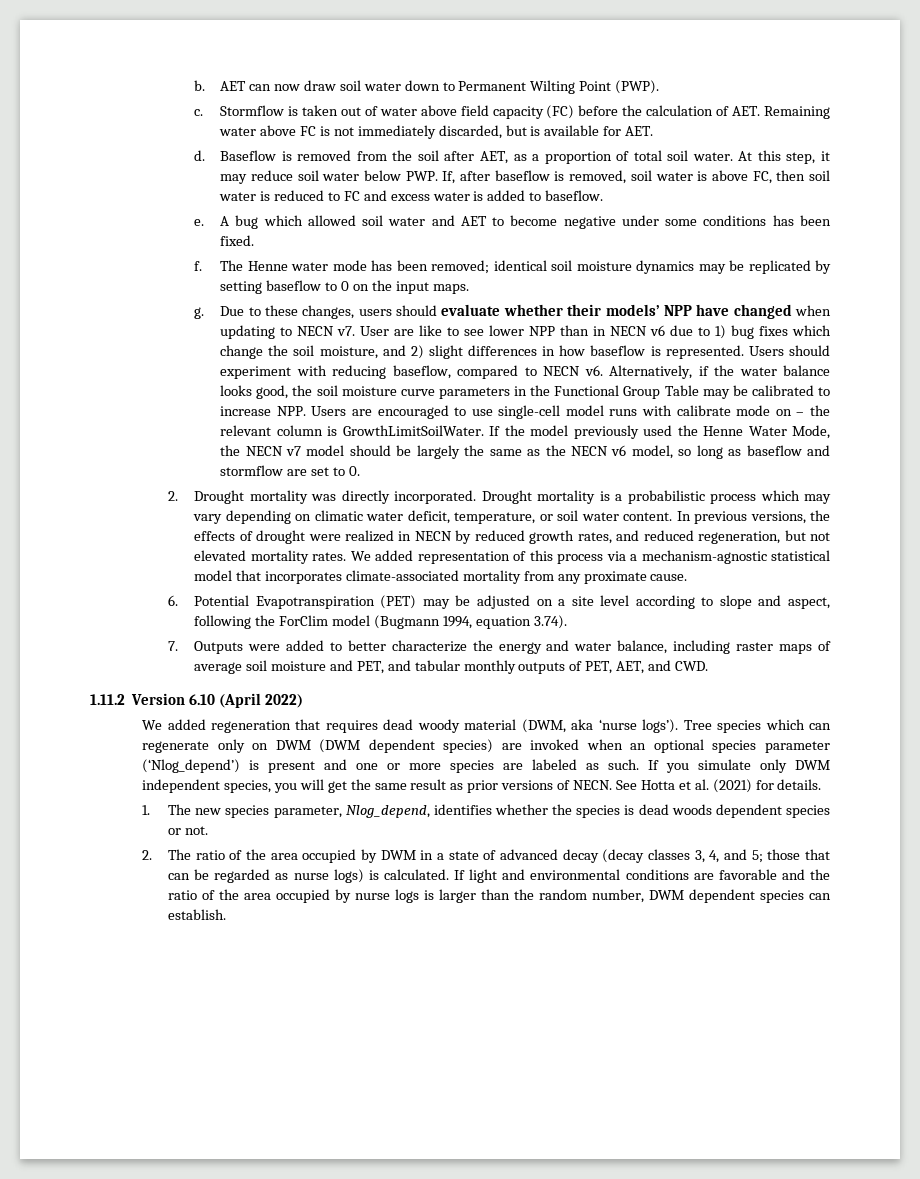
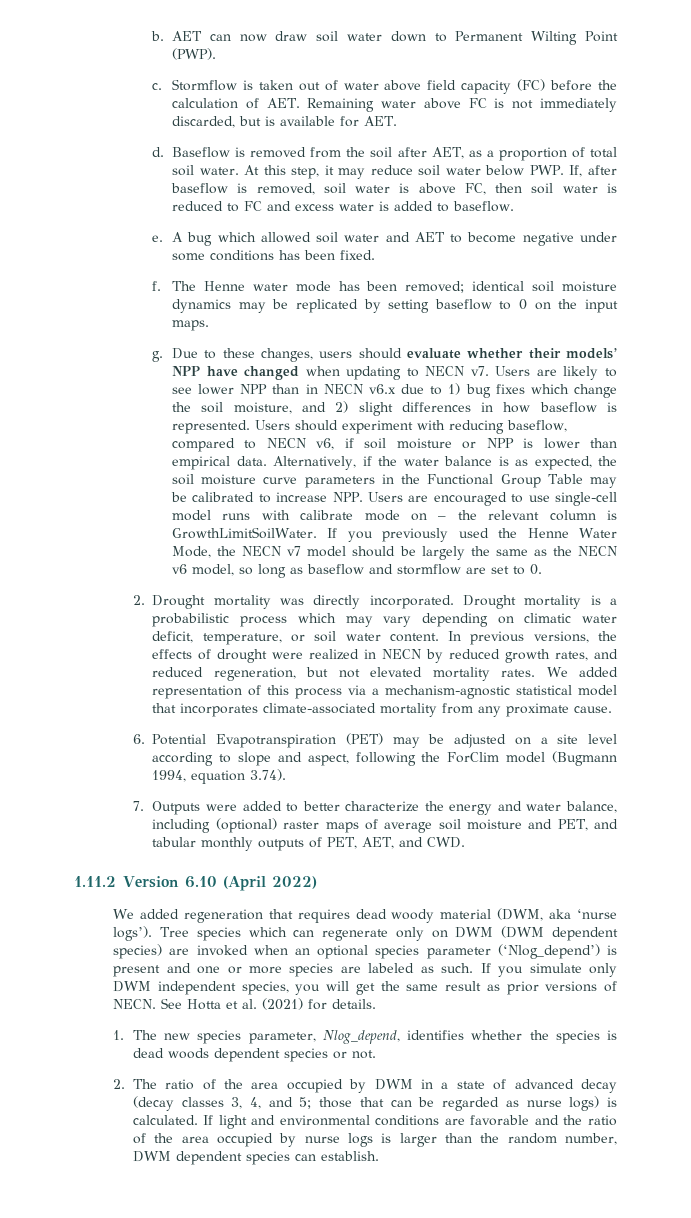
- User are like to see lower NPP than in NECN v6 due to 1) bug fixes which change the soil moisture, and 2) slight differences in how baseflow is represented.
+ Users are likely to see lower NPP than in NECN v6.x due to 1) bug fixes which change the soil moisture, and 2) slight differences in how baseflow is represented.
- Users should experiment with reducing baseflow, compared to NECN v6.
+ Users should experiment with reducing baseflow, compared to NECN v6, if soil moisture or NPP is lower than empirical data.
- Alternatively, if the water balance looks good, the soil moisture curve parameters in the Functional Group Table may be calibrated to increase NPP. Users are encouraged to use single-cell model runs with calibrate mode on – the relevant column is GrowthLimitSoilWater.
+ Alternatively, if the water balance is as expected, the soil moisture curve parameters in the Functional Group Table may be calibrated to increase NPP. Users are encouraged to use single-cell model runs with calibrate mode on – the relevant column is GrowthLimitSoilWater.
- If the model previously used the Henne Water Mode, the NECN v7 model should be largely the same as the NECN v6 model, so long as baseflow and stormflow are set to 0.
+ If you previously used the Henne Water Mode, the NECN v7 model should be largely the same as the NECN v6 model, so long as baseflow and stormflow are set to 0.
- 7. Outputs were added to better characterize the energy and water balance, including raster maps of average soil moisture and PET, and tabular monthly outputs of PET, AET, and CWD.
+ 7. Outputs were added to better characterize the energy and water balance, including (optional) raster maps of average soil moisture and PET, and tabular monthly outputs of PET, AET, and CWD.

